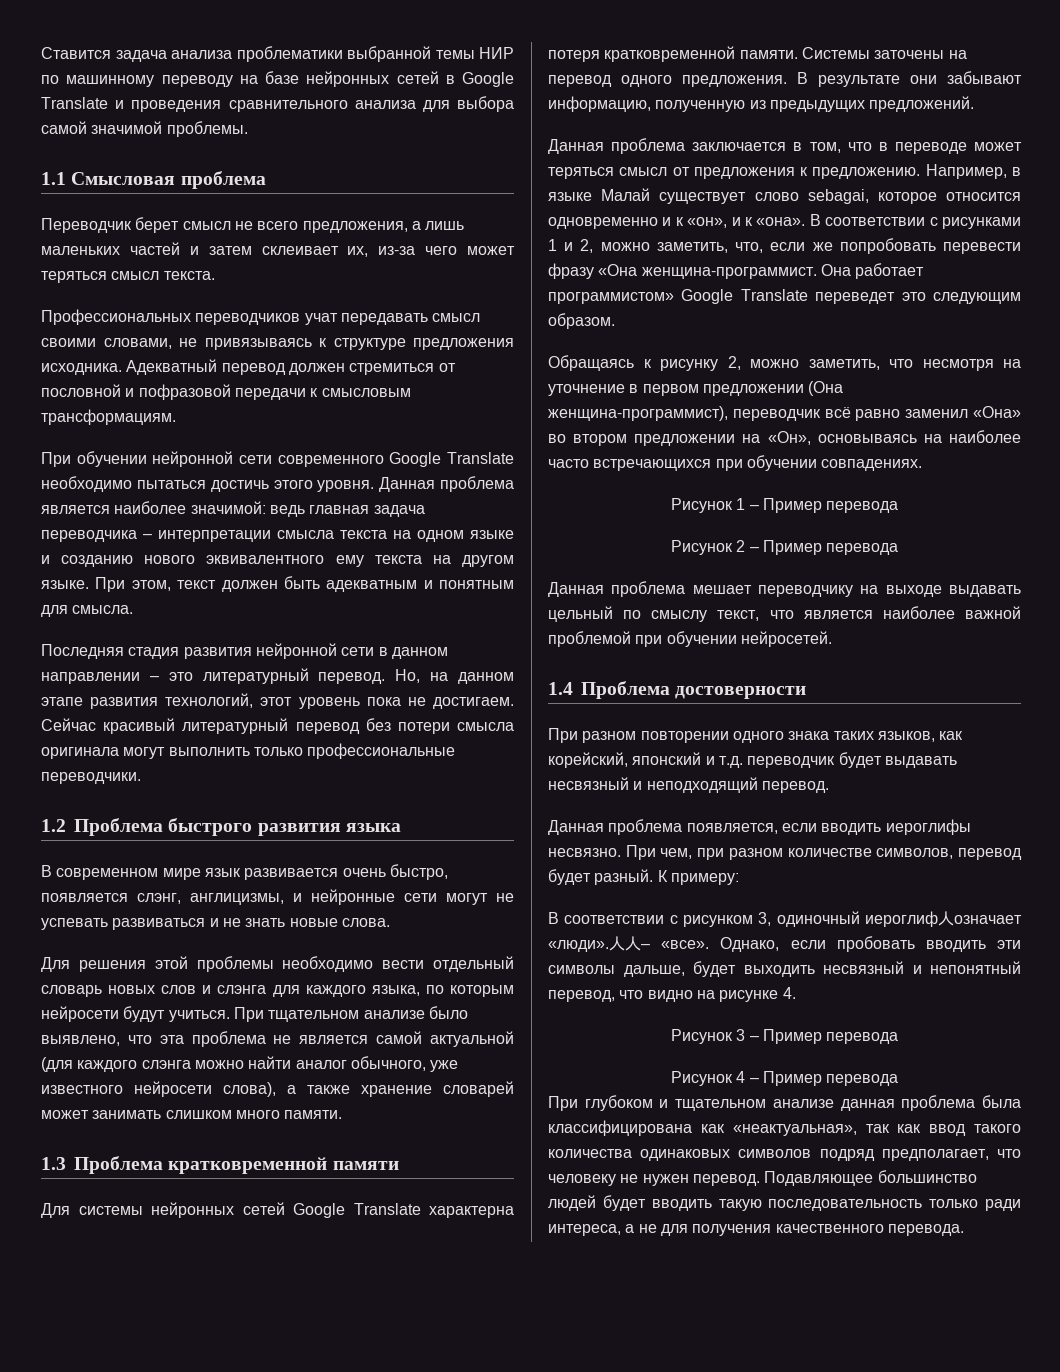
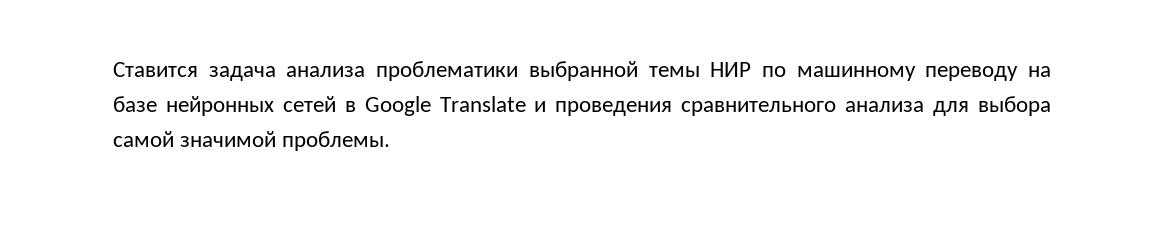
- 1.1 Смысловая проблема
- Переводчик берет смысл не всего предложения, а лишь маленьких частей и затем склеивает их, из-за чего может теряться смысл текста.
- Профессиональных переводчиков учат передавать смысл своими словами, не привязываясь к структуре предложения исходника. Адекватный перевод должен стремиться от пословной и пофразовой передачи к смысловым трансформациям.
- При обучении нейронной сети современного Google Translate необходимо пытаться достичь этого уровня. Данная проблема является наиболее значимой: ведь главная задача переводчика – интерпретации смысла текста на одном языке и созданию нового эквивалентного ему текста на другом языке. При этом, текст должен быть адекватным и понятным для смысла.
- Последняя стадия развития нейронной сети в данном направлении – это литературный перевод. Но, на данном этапе развития технологий, этот уровень пока не достигаем. Сейчас красивый литературный перевод без потери смысла оригинала могут выполнить только профессиональные переводчики.
- 1.2 Проблема быстрого развития языка
- В современном мире язык развивается очень быстро, появляется слэнг, англицизмы, и нейронные сети могут не успевать развиваться и не знать новые слова.
- Для решения этой проблемы необходимо вести отдельный словарь новых слов и слэнга для каждого языка, по которым нейросети будут учиться. При тщательном анализе было выявлено, что эта проблема не является самой актуальной (для каждого слэнга можно найти аналог обычного, уже известного нейросети слова), а также хранение словарей может занимать слишком много памяти.
- 1.3 Проблема кратковременной памяти
- Для системы нейронных сетей Google Translate характерна потеря кратковременной памяти. Системы заточены на перевод одного предложения. В результате они забывают информацию, полученную из предыдущих предложений.
- Данная проблема заключается в том, что в переводе может теряться смысл от предложения к предложению. Например, в языке Малай существует слово sebagai, которое относится одновременно и к «он», и к «она». В соответствии с рисунками 1 и 2, можно заметить, что, если же попробовать перевести фразу «Она женщина-программист. Она работает программистом» Google Translate переведет это следующим образом.
- Обращаясь к рисунку 2, можно заметить, что несмотря на уточнение в первом предложении (Она женщина-программист), переводчик всё равно заменил «Она» во втором предложении на «Он», основываясь на наиболее часто встречающихся при обучении совпадениях.
- Рисунок 1 – Пример перевода
- Рисунок 2 – Пример перевода
- Данная проблема мешает переводчику на выходе выдавать цельный по смыслу текст, что является наиболее важной проблемой при обучении нейросетей.
- 1.4 Проблема достоверности
- При разном повторении одного знака таких языков, как корейский, японский и т.д. переводчик будет выдавать несвязный и неподходящий перевод.
- Данная проблема появляется, если вводить иероглифы несвязно. При чем, при разном количестве символов, перевод будет разный. К примеру:
- В соответствии с рисунком 3, одиночный иероглиф人означает «люди».人人– «все». Однако, если пробовать вводить эти символы дальше, будет выходить несвязный и непонятный перевод, что видно на рисунке 4.
- Рисунок 3 – Пример перевода
- Рисунок 4 – Пример перевода
- При глубоком и тщательном анализе данная проблема была классифицирована как «неактуальная», так как ввод такого количества одинаковых символов подряд предполагает, что человеку не нужен перевод. Подавляющее большинство людей будет вводить такую последовательность только ради интереса, а не для получения качественного перевода.

